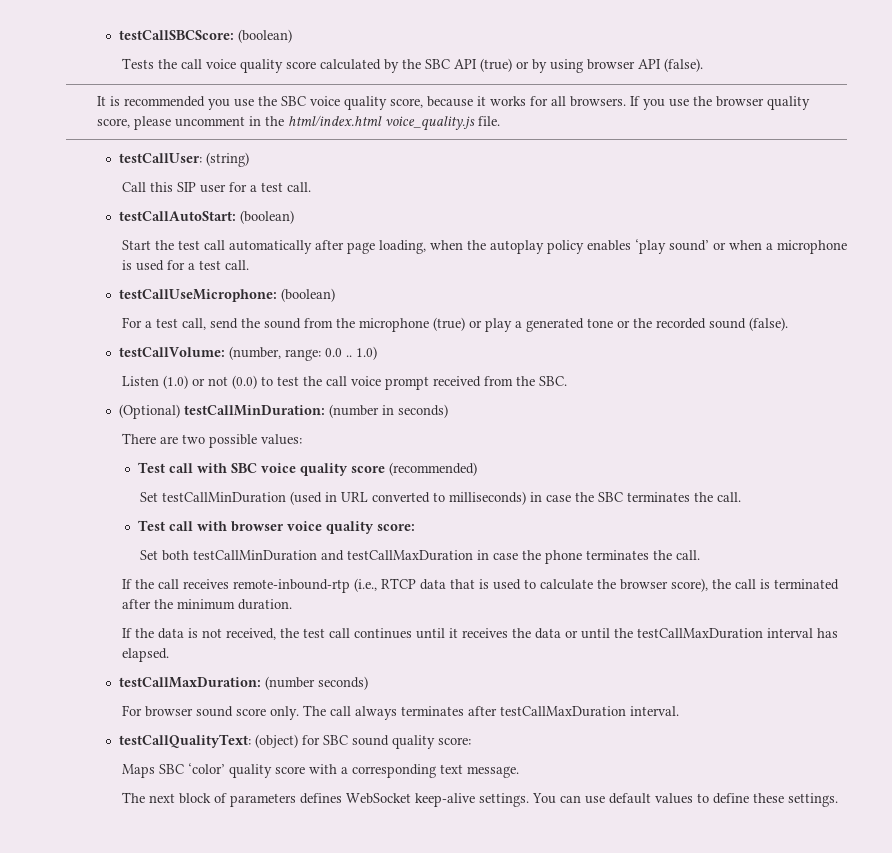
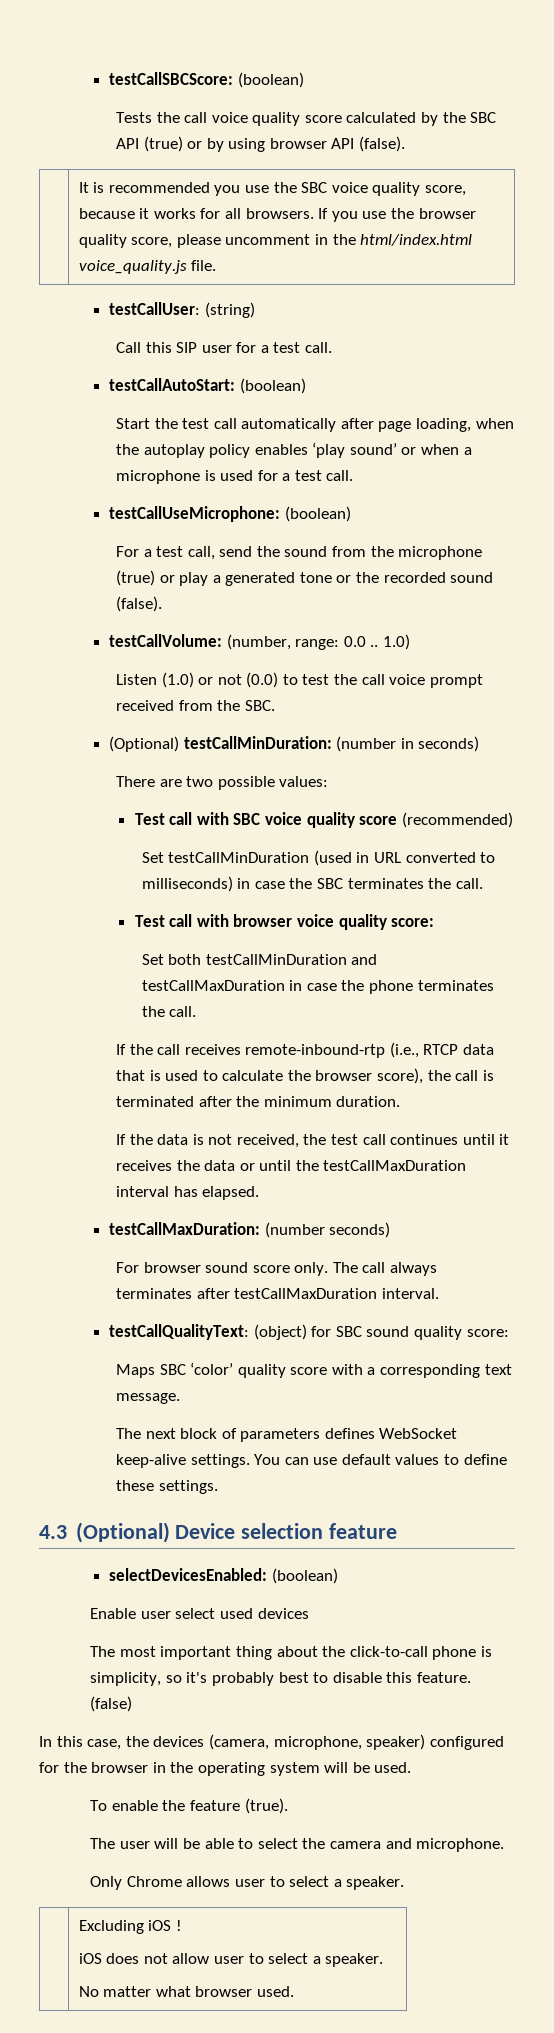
+ 4.3 (Optional) Device selection feature
+ selectDevicesEnabled: (boolean)
+ Enable user select used devices
+ The most important thing about the click-to-call phone is simplicity, so it's probably best to disable this feature. (false)
+ In this case, the devices (camera, microphone, speaker) configured for the browser in the operating system will be used.
+ To enable the feature (true).
+ The user will be able to select the camera and microphone.
+ Only Chrome allows user to select a speaker.
+ | Excluding iOS !
+ iOS does not allow user to select a speaker.
+ No matter what browser used.

